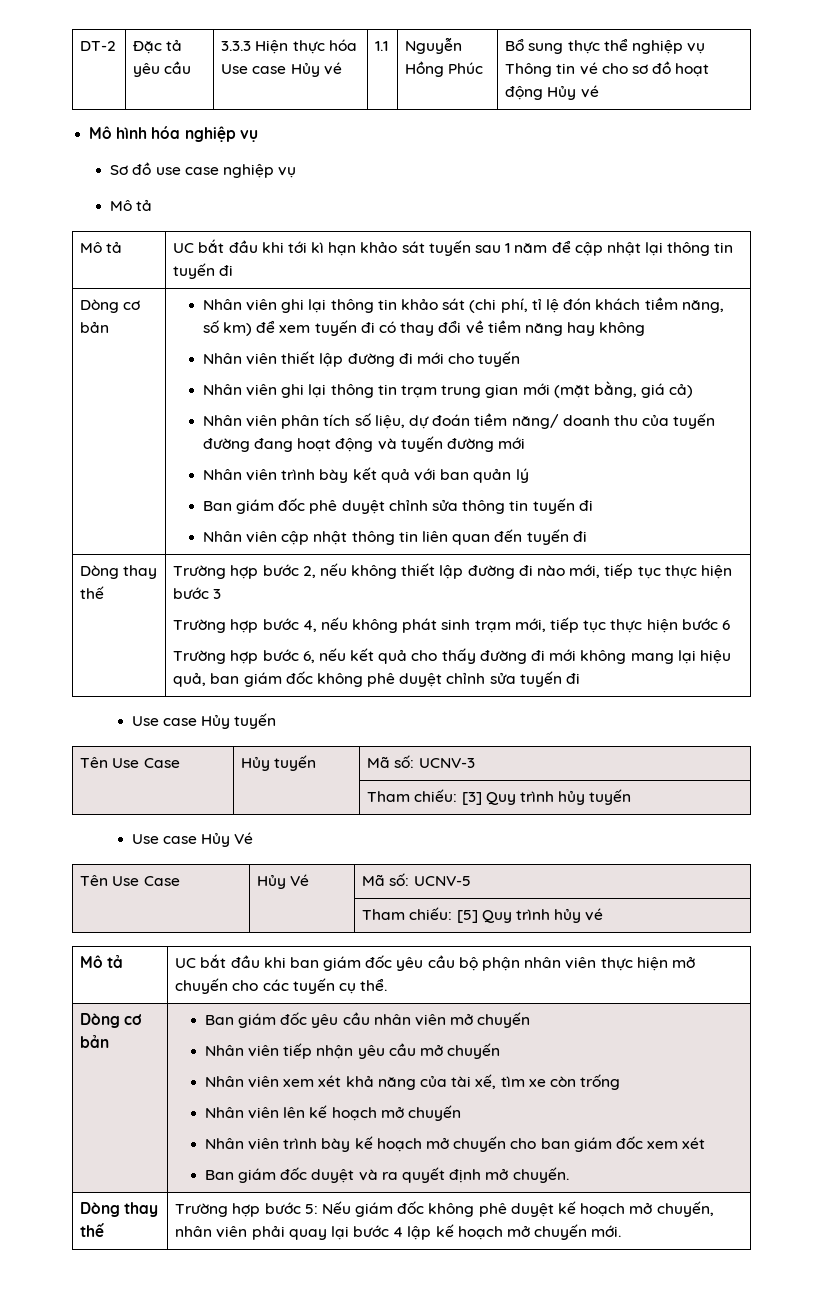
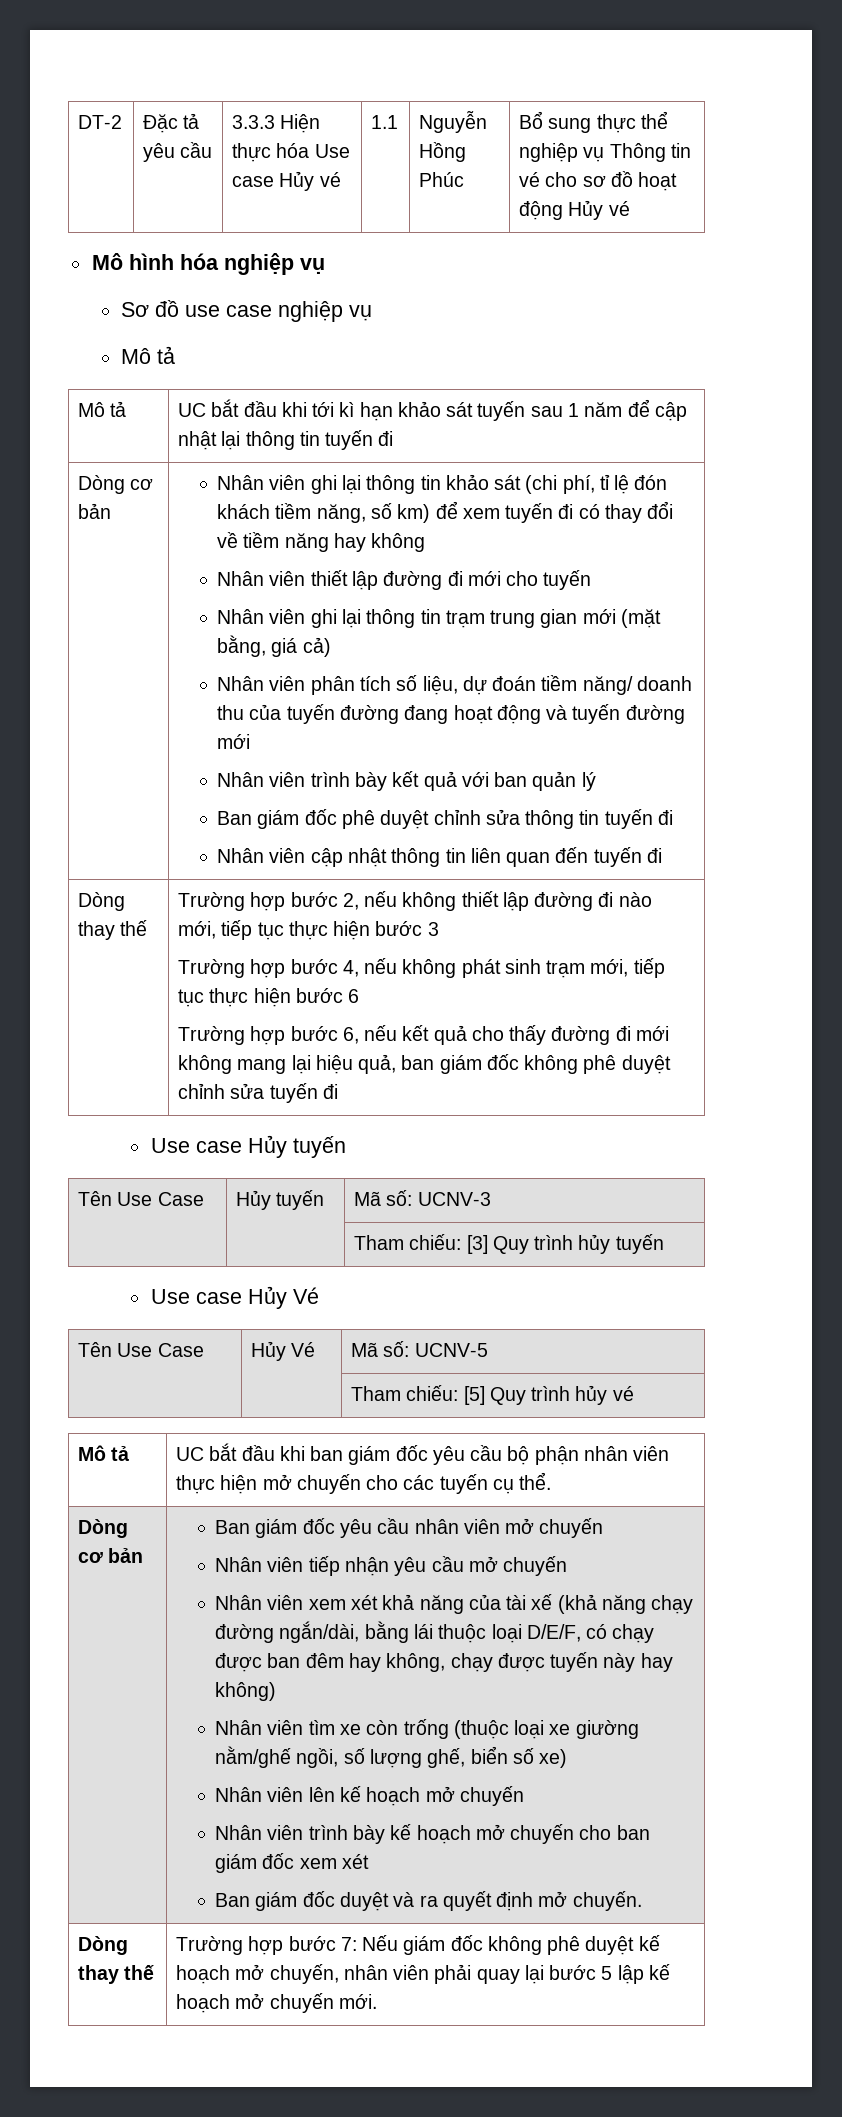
- Nhân viên xem xét khả năng của tài xế, tìm xe còn trống
+ Nhân viên xem xét khả năng của tài xế (khả năng chạy đường ngắn/dài, bằng lái thuộc loại D/E/F, có chạy được ban đêm hay không, chạy được tuyến này hay không)
+ Nhân viên tìm xe còn trống (thuộc loại xe giường nằm/ghế ngồi, số lượng ghế, biển số xe)
- Dòng thay thế | Trường hợp bước 5: Nếu giám đốc không phê duyệt kế hoạch mở chuyến, nhân viên phải quay lại bước 4 lập kế hoạch mở chuyến mới.
+ Dòng thay thế | Trường hợp bước 7: Nếu giám đốc không phê duyệt kế hoạch mở chuyến, nhân viên phải quay lại bước 5 lập kế hoạch mở chuyến mới.

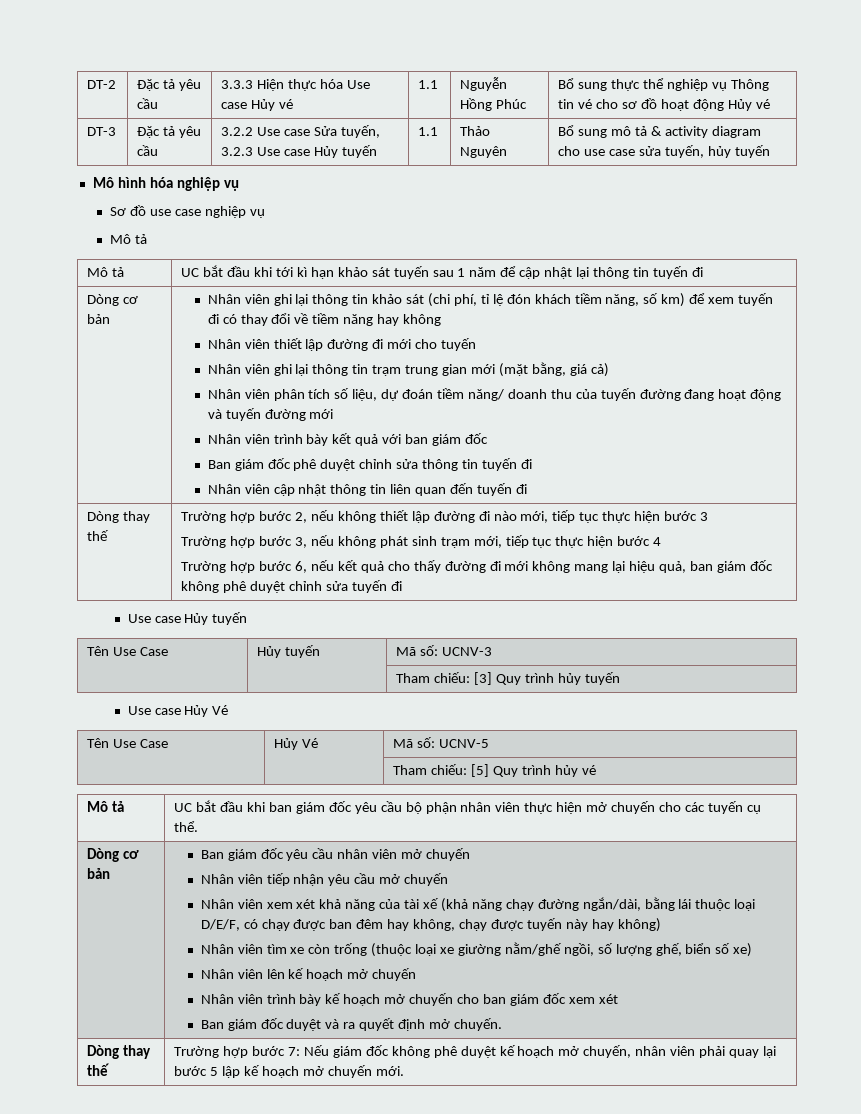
+ DT-3 | Đặc tả yêu cầu | 3.2.2 Use case Sửa tuyến, 3.2.3 Use case Hủy tuyến | 1.1 | Thảo Nguyên | Bổ sung mô tả & activity diagram cho use case sửa tuyến, hủy tuyến
- Nhân viên trình bày kết quả với ban quản lý
+ Nhân viên trình bày kết quả với ban giám đốc
- Trường hợp bước 4, nếu không phát sinh trạm mới, tiếp tục thực hiện bước 6
+ Trường hợp bước 3, nếu không phát sinh trạm mới, tiếp tục thực hiện bước 4

